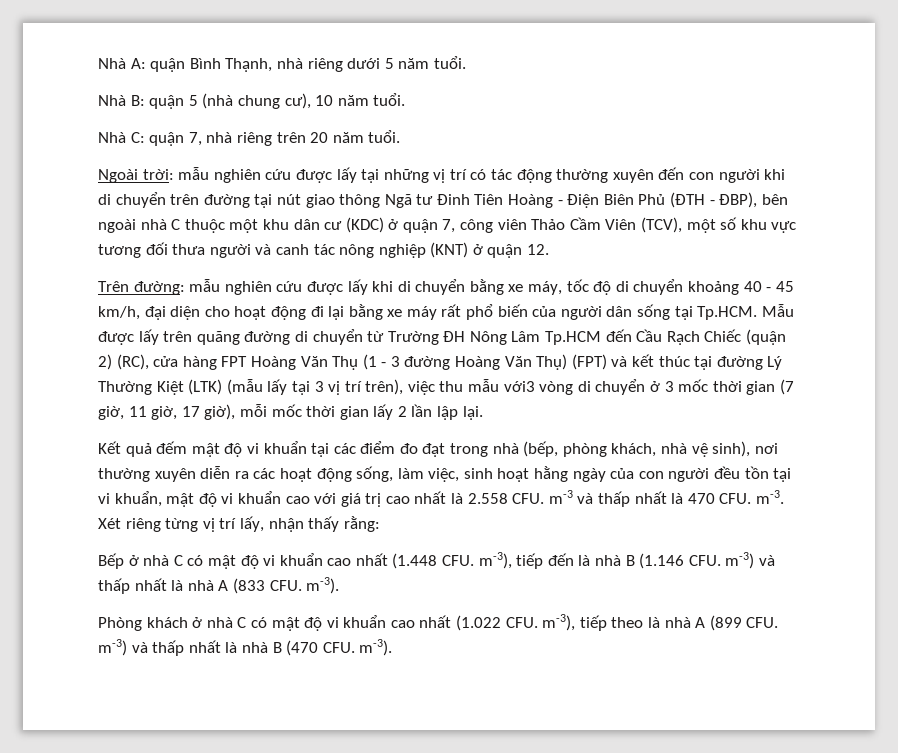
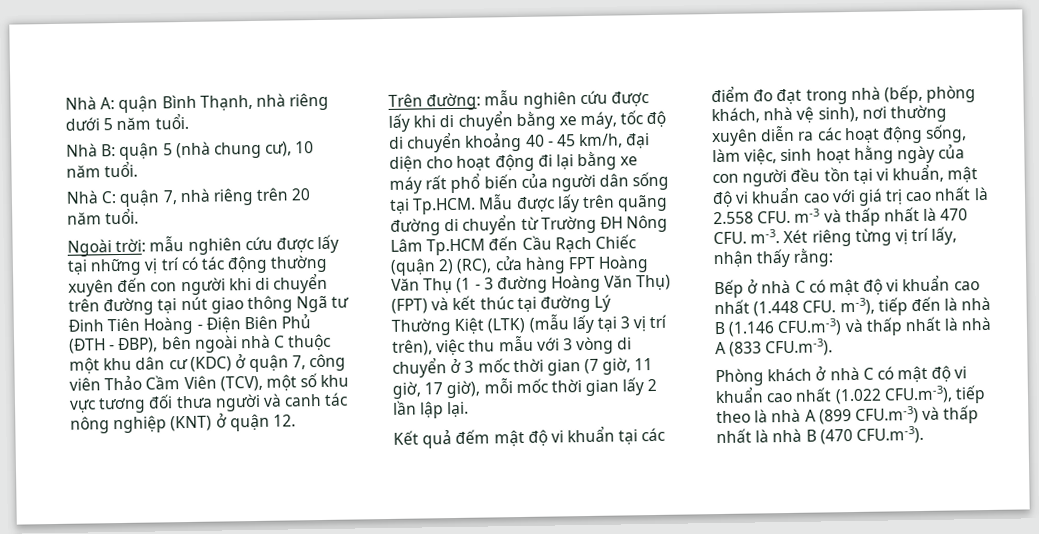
- mẫu nghiên cứu được lấy khi di chuyển bằng xe máy, tốc độ di chuyển khoảng 40 - 45 km/h, đại diện cho hoạt động đi lại bằng xe máy rất phổ biến của người dân sống tại Tp.HCM. Mẫu được lấy trên quãng đường di chuyển từ Trường ĐH Nông Lâm Tp.HCM đến Cầu Rạch Chiếc (quận 2) (RC), cửa hàng FPT Hoàng Văn Thụ (1 - 3 đường Hoàng Văn Thụ) (FPT) và kết thúc tại đường Lý Thường Kiệt (LTK) (mẫu lấy tại 3 vị trí trên), việc thu mẫu với3 vòng di chuyển ở 3 mốc thời gian (7 giờ, 11 giờ, 17 giờ), mỗi mốc thời gian lấy 2 lần lập lại.
+ mẫu nghiên cứu được lấy khi di chuyển bằng xe máy, tốc độ di chuyển khoảng 40 - 45 km/h, đại diện cho hoạt động đi lại bằng xe máy rất phổ biến của người dân sống tại Tp.HCM. Mẫu được lấy trên quãng đường di chuyển từ Trường ĐH Nông Lâm Tp.HCM đến Cầu Rạch Chiếc (quận 2) (RC), cửa hàng FPT Hoàng Văn Thụ (1 - 3 đường Hoàng Văn Thụ) (FPT) và kết thúc tại đường Lý Thường Kiệt (LTK) (mẫu lấy tại 3 vị trí trên), việc thu mẫu với 3 vòng di chuyển ở 3 mốc thời gian (7 giờ, 11 giờ, 17 giờ), mỗi mốc thời gian lấy 2 lần lập lại.
- Bếp ở nhà C có mật độ vi khuẩn cao nhất (1.448 CFU. m-3), tiếp đến là nhà B (1.146 CFU. m-3) và thấp nhất là nhà A (833 CFU. m-3).
+ Bếp ở nhà C có mật độ vi khuẩn cao nhất (1.448 CFU. m-3), tiếp đến là nhà B (1.146 CFU.m-3) và thấp nhất là nhà A (833 CFU.m-3).
- Phòng khách ở nhà C có mật độ vi khuẩn cao nhất (1.022 CFU. m-3), tiếp theo là nhà A (899 CFU. m-3) và thấp nhất là nhà B (470 CFU. m-3).
+ Phòng khách ở nhà C có mật độ vi khuẩn cao nhất (1.022 CFU.m-3), tiếp theo là nhà A (899 CFU.m-3) và thấp nhất là nhà B (470 CFU.m-3).

